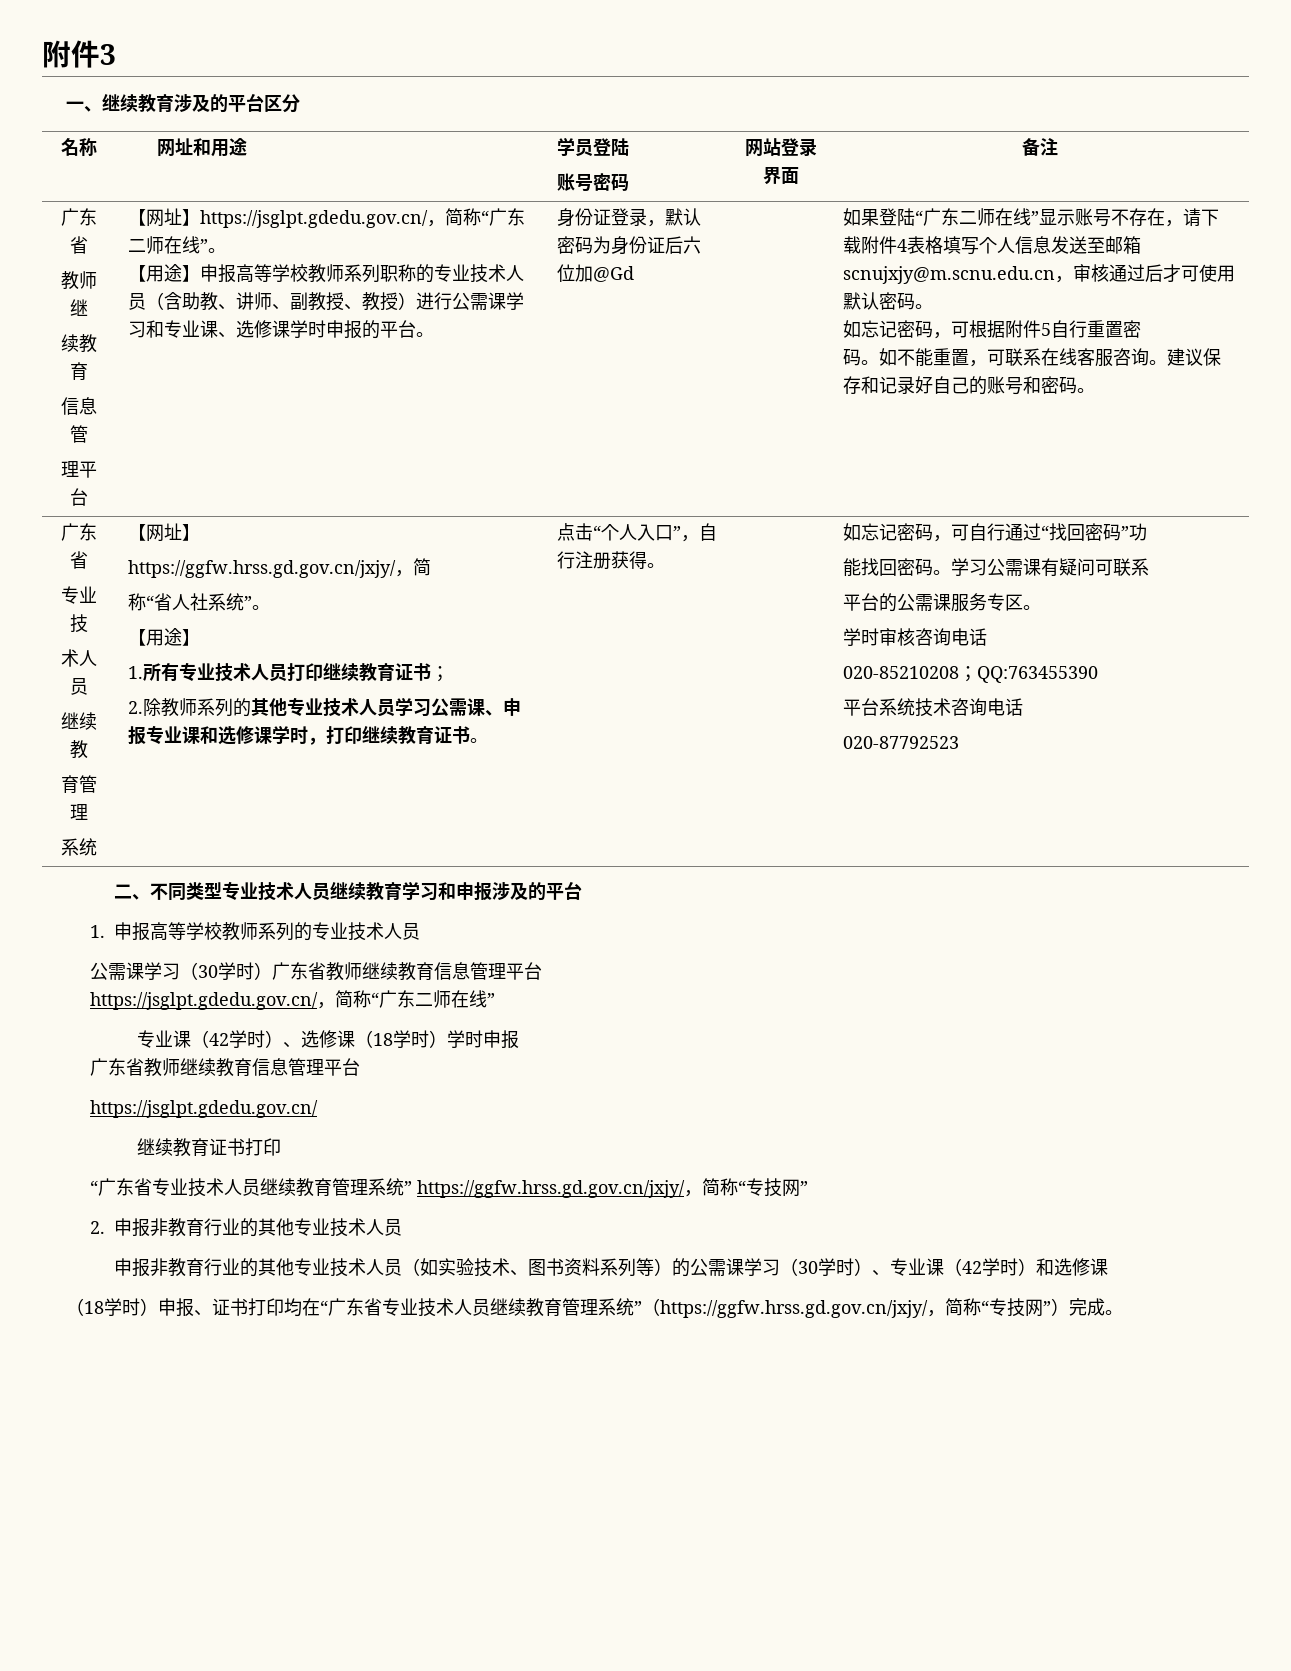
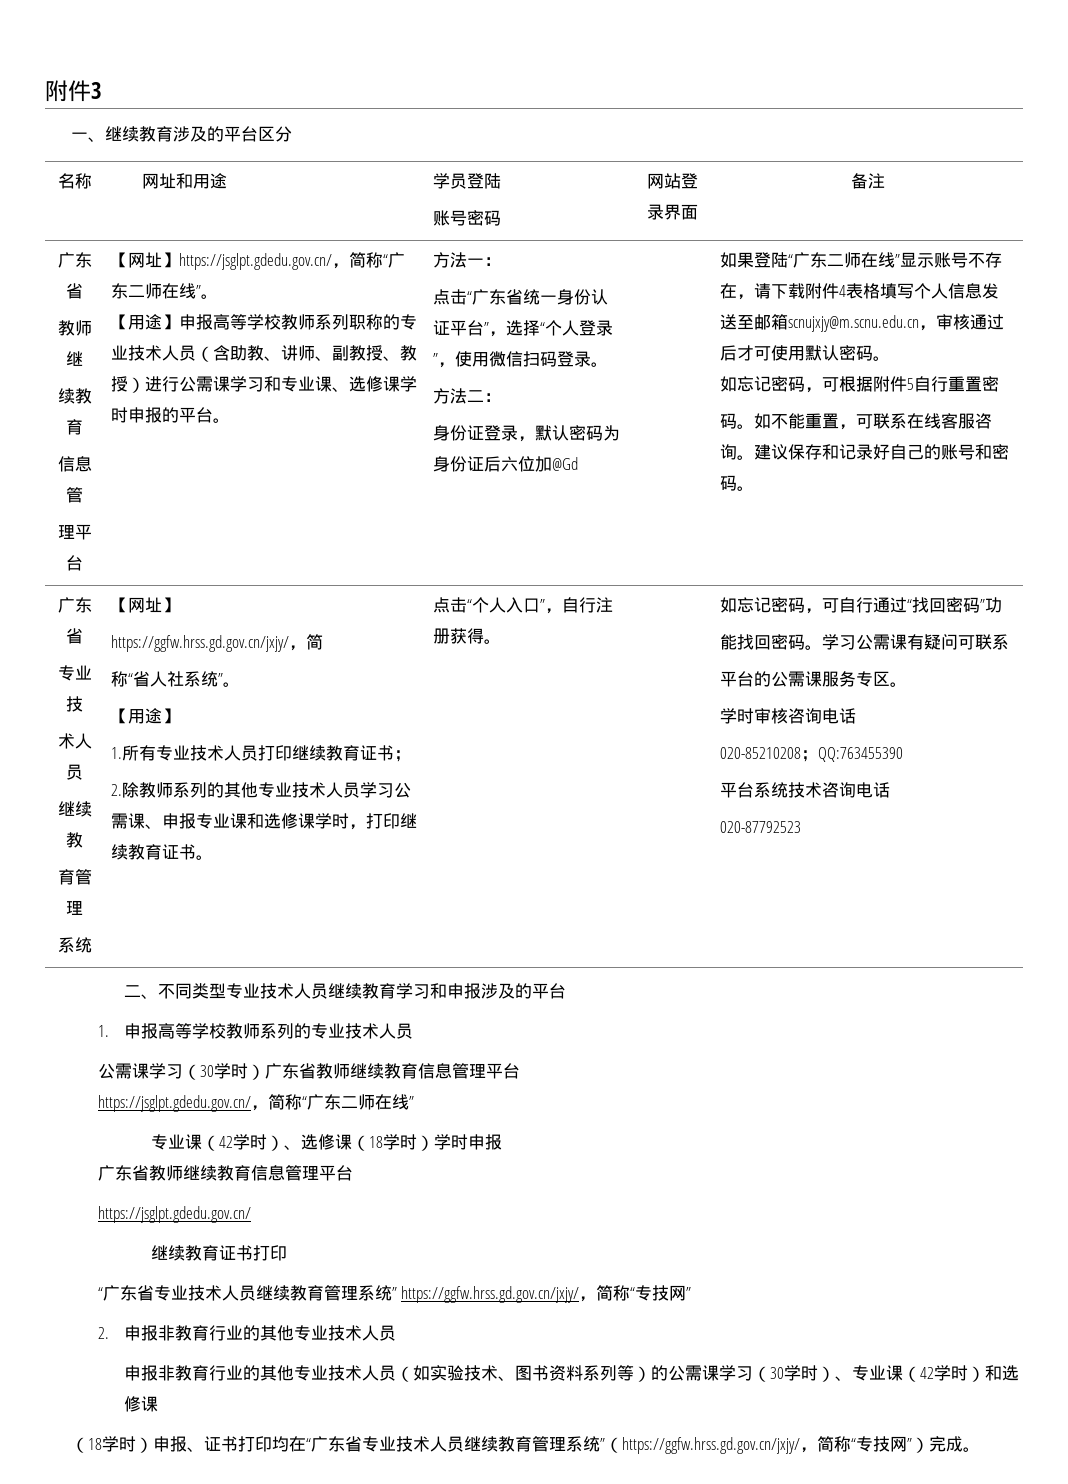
+ 方法一：
+ 点击“广东省统一身份认证平台”，选择“个人登录”，使用微信扫码登录。
+ 方法二：

